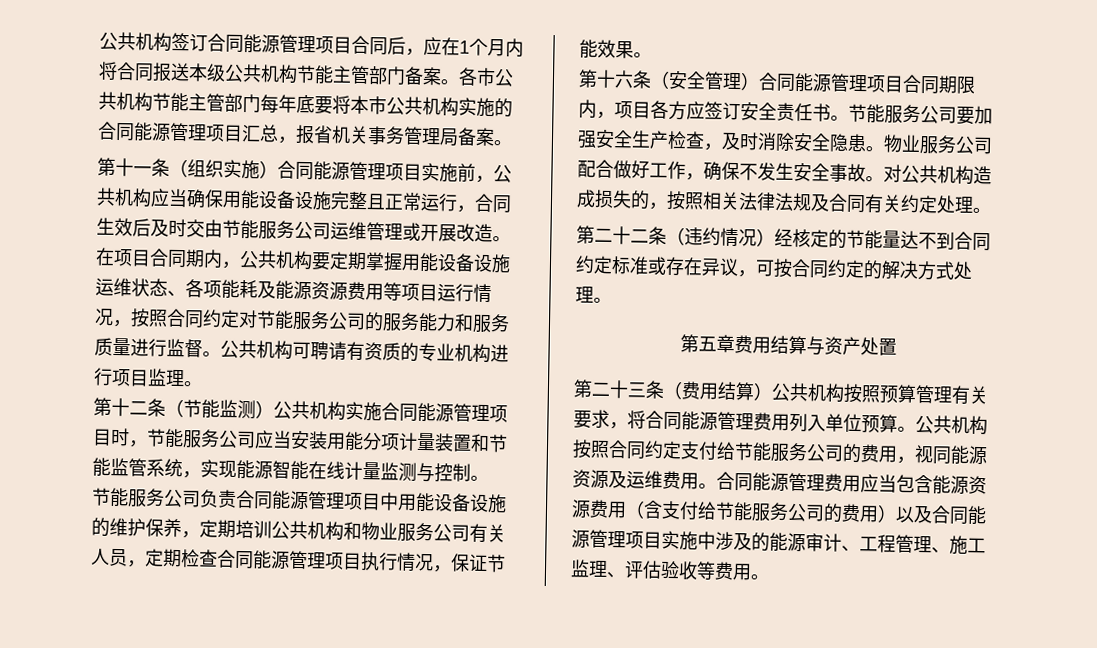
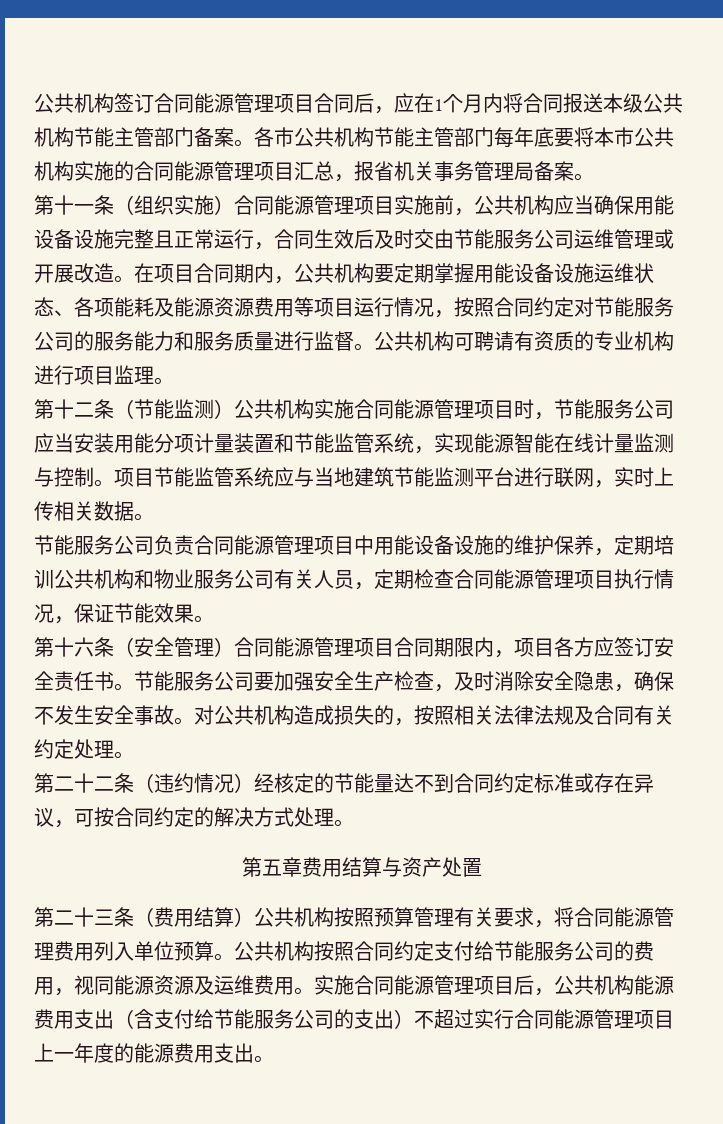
+ 项目节能监管系统应与当地建筑节能监测平台进行联网，实时上传相关数据。
- 节能服务公司要加强安全生产检查，及时消除安全隐患。物业服务公司配合做好工作，确保不发生安全事故。
+ 节能服务公司要加强安全生产检查，及时消除安全隐患，确保不发生安全事故。
- 合同能源管理费用应当包含能源资源费用（含支付给节能服务公司的费用）以及合同能源管理项目实施中涉及的能源审计、工程管理、施工监理、评估验收等费用。
+ 实施合同能源管理项目后，公共机构能源费用支出（含支付给节能服务公司的支出）不超过实行合同能源管理项目上一年度的能源费用支出。

